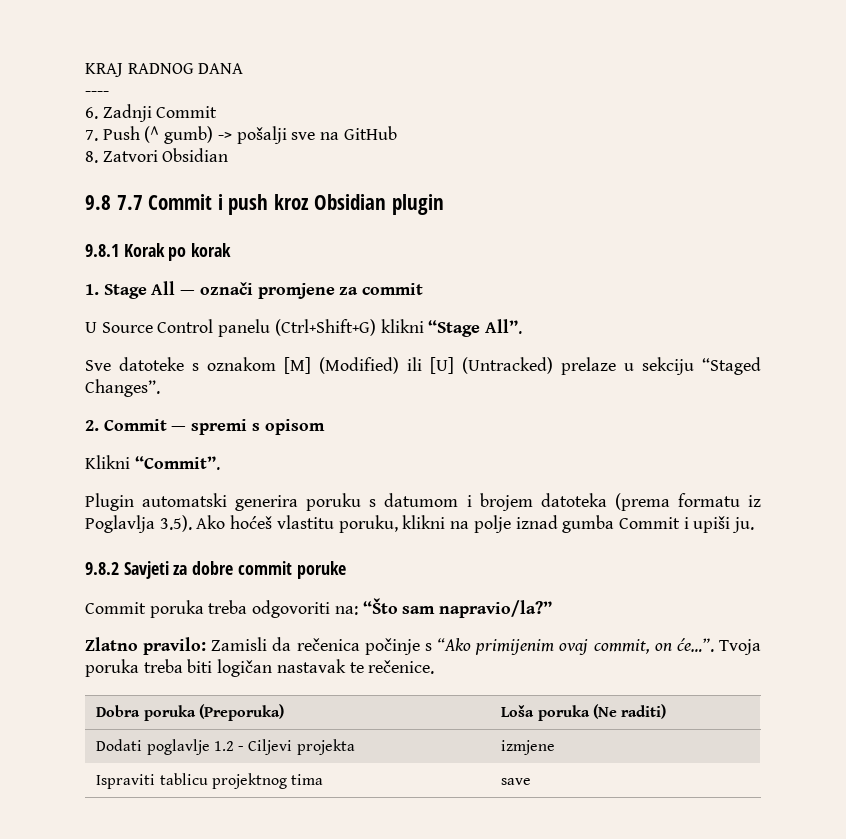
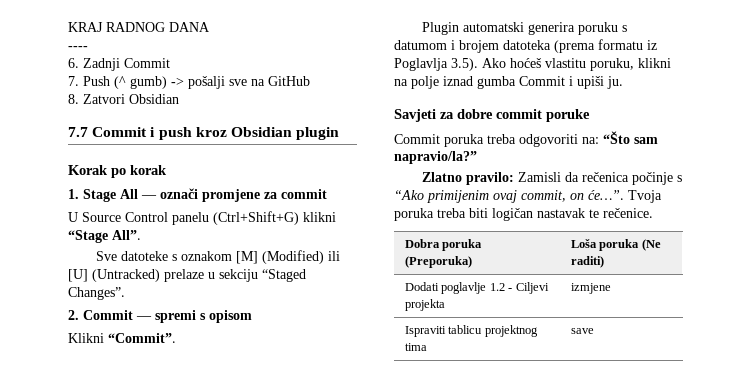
- 9.8 7.7 Commit i push kroz Obsidian plugin
+ 7.7 Commit i push kroz Obsidian plugin
- 9.8.1 Korak po korak
+ Korak po korak
- 9.8.2 Savjeti za dobre commit poruke
+ Savjeti za dobre commit poruke

